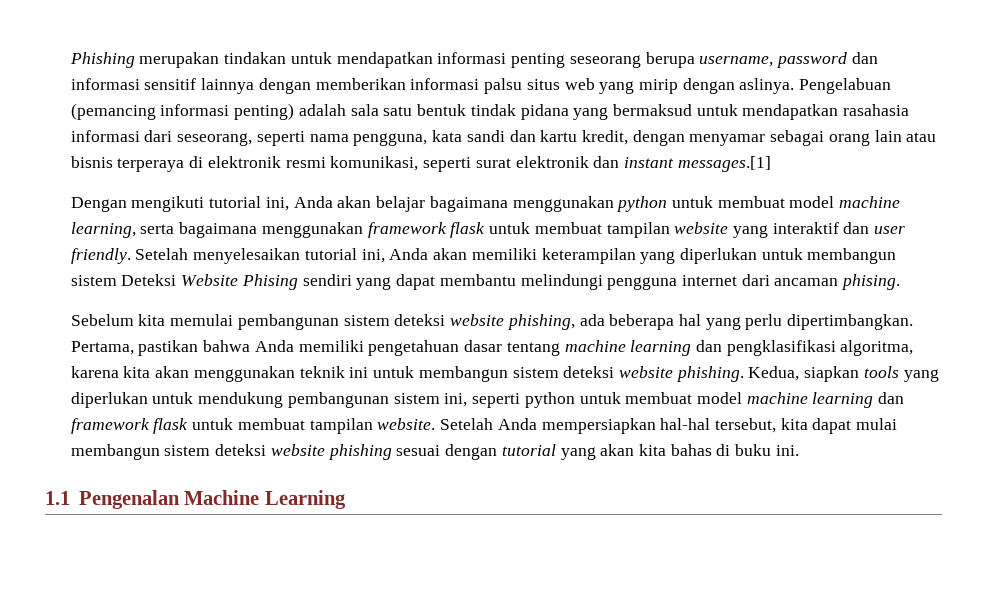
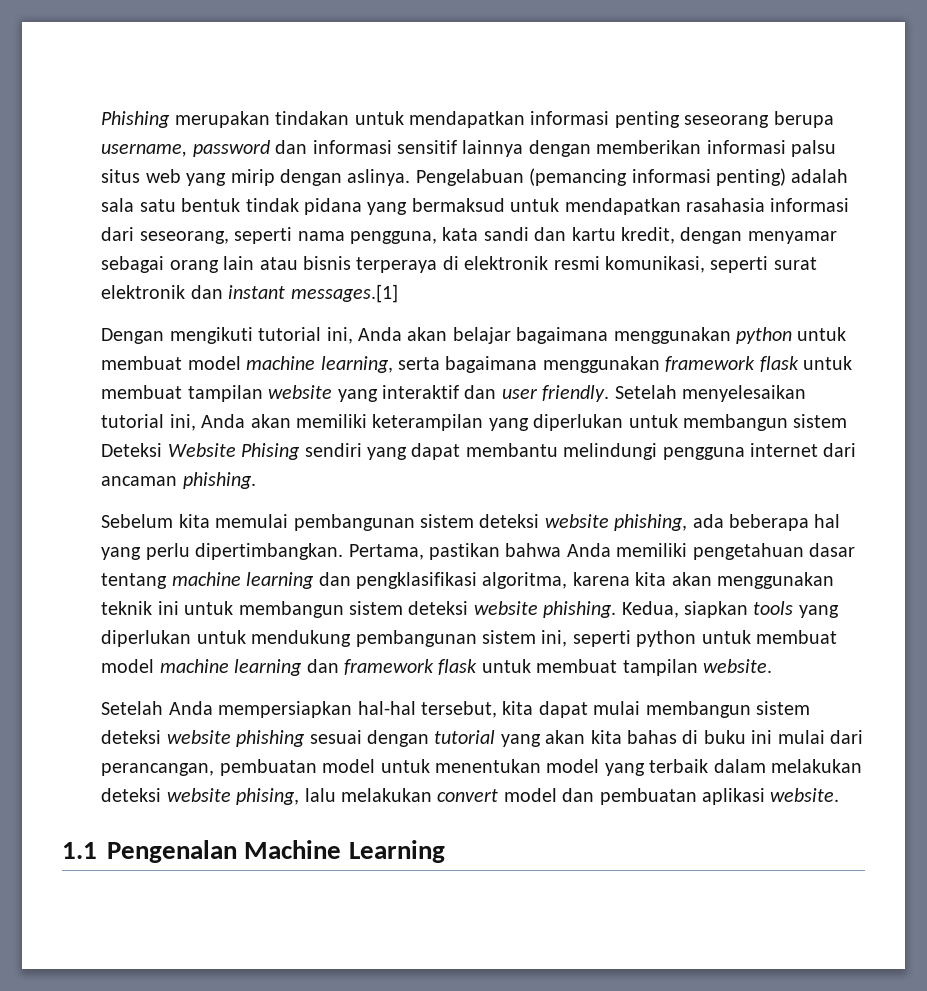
- Setelah menyelesaikan tutorial ini, Anda akan memiliki keterampilan yang diperlukan untuk membangun sistem Deteksi Website Phising sendiri yang dapat membantu melindungi pengguna internet dari ancaman phising.
+ Setelah menyelesaikan tutorial ini, Anda akan memiliki keterampilan yang diperlukan untuk membangun sistem Deteksi Website Phising sendiri yang dapat membantu melindungi pengguna internet dari ancaman phishing.
- Kedua, siapkan tools yang diperlukan untuk mendukung pembangunan sistem ini, seperti python untuk membuat model machine learning dan framework flask untuk membuat tampilan website. Setelah Anda mempersiapkan hal-hal tersebut, kita dapat mulai membangun sistem deteksi website phishing sesuai dengan tutorial yang akan kita bahas di buku ini.
+ Kedua, siapkan tools yang diperlukan untuk mendukung pembangunan sistem ini, seperti python untuk membuat model machine learning dan framework flask untuk membuat tampilan website.
+ Setelah Anda mempersiapkan hal-hal tersebut, kita dapat mulai membangun sistem deteksi website phishing sesuai dengan tutorial yang akan kita bahas di buku ini mulai dari perancangan, pembuatan model untuk menentukan model yang terbaik dalam melakukan deteksi website phising, lalu melakukan convert model dan pembuatan aplikasi website.

